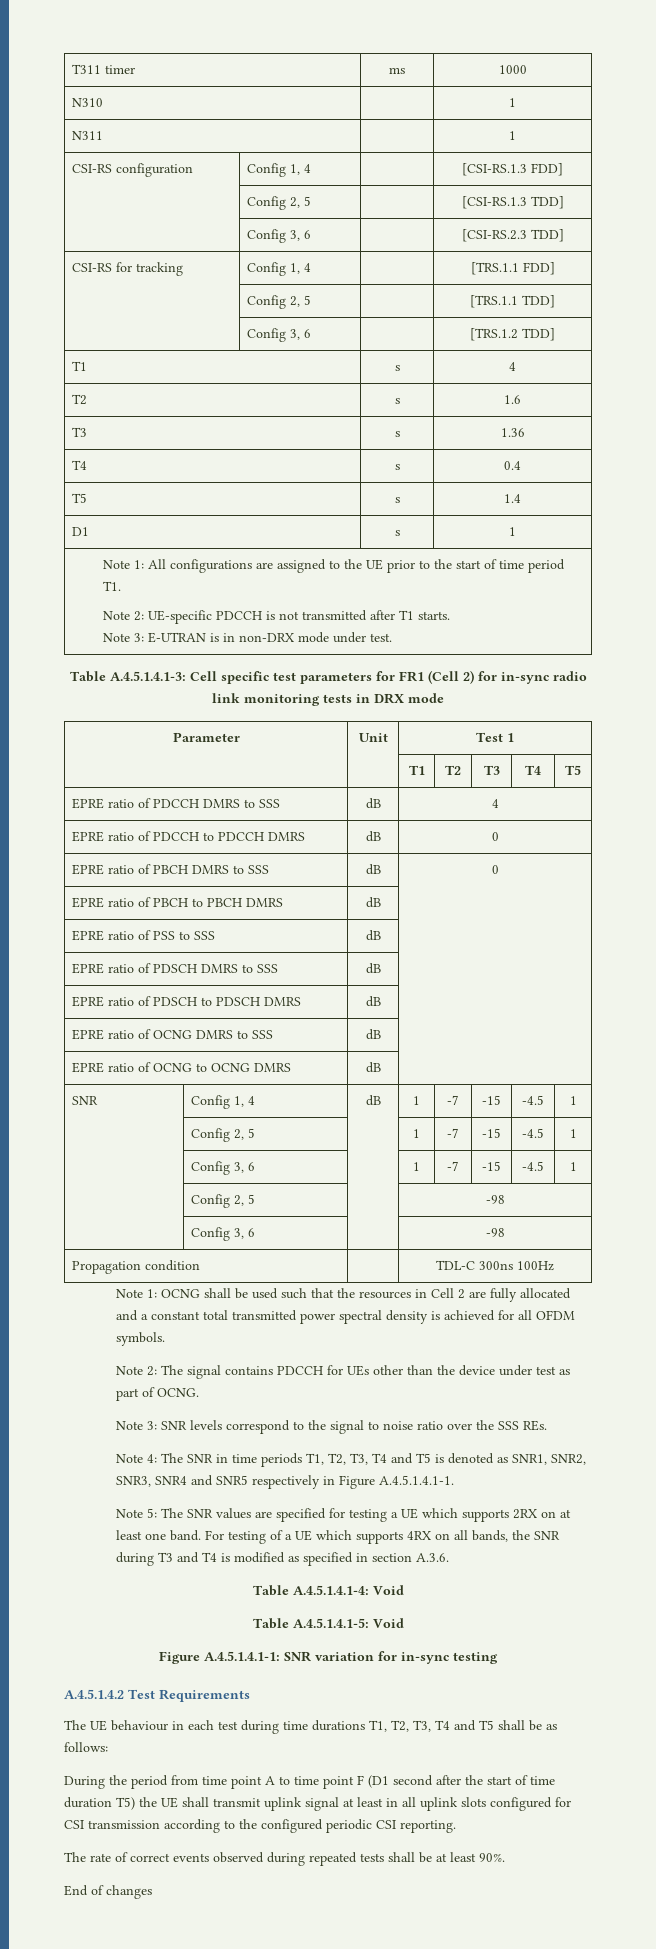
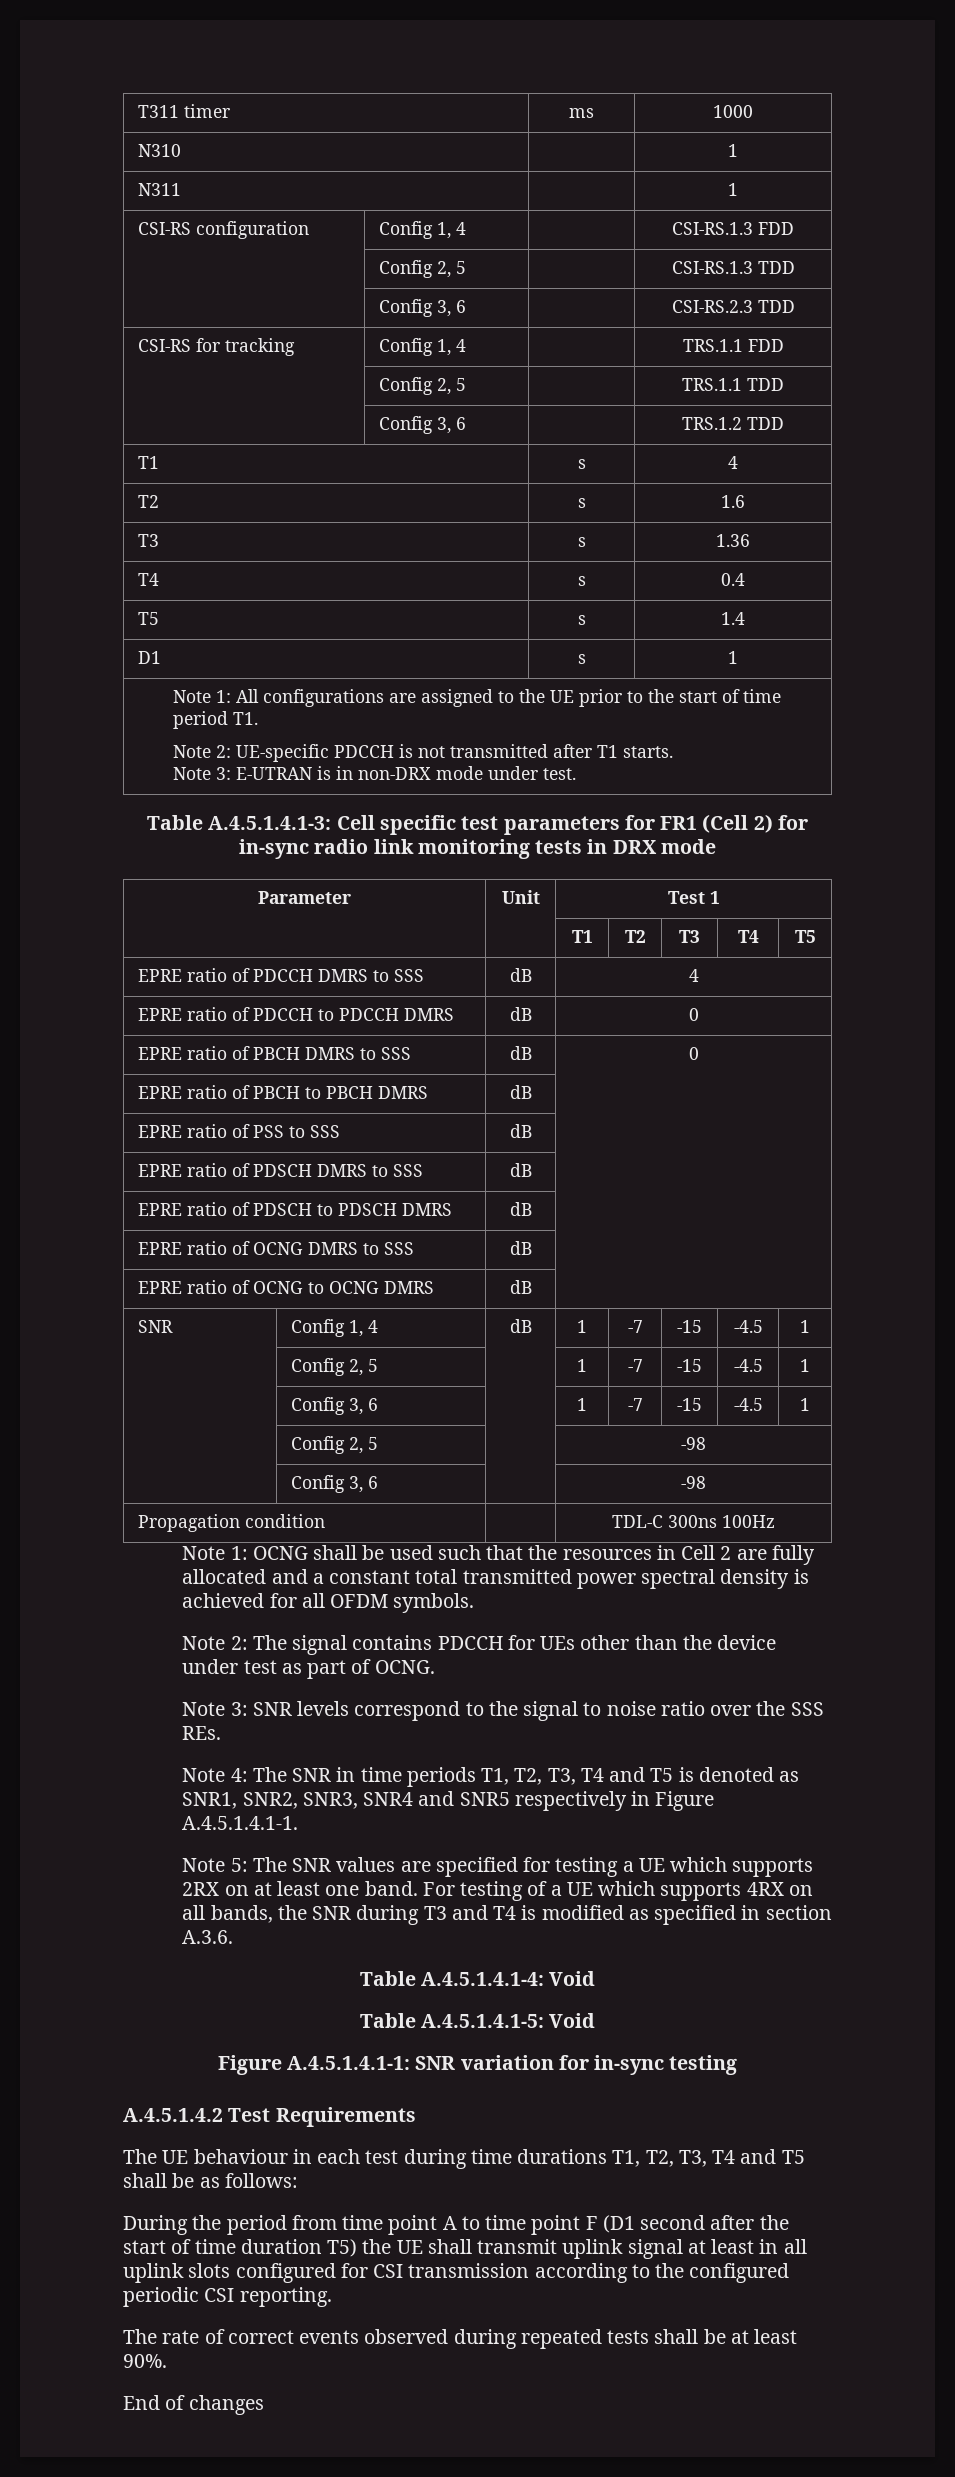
- CSI-RS configuration | Config 1, 4 | | [CSI-RS.1.3 FDD]
- | Config 2, 5 | | [CSI-RS.1.3 TDD]
- | Config 3, 6 | | [CSI-RS.2.3 TDD]
+ CSI-RS configuration | Config 1, 4 | | CSI-RS.1.3 FDD
+ | Config 2, 5 | | CSI-RS.1.3 TDD
+ | Config 3, 6 | | CSI-RS.2.3 TDD
- CSI-RS for tracking | Config 1, 4 | | [TRS.1.1 FDD]
- | Config 2, 5 | | [TRS.1.1 TDD]
- | Config 3, 6 | | [TRS.1.2 TDD]
+ CSI-RS for tracking | Config 1, 4 | | TRS.1.1 FDD
+ | Config 2, 5 | | TRS.1.1 TDD
+ | Config 3, 6 | | TRS.1.2 TDD

